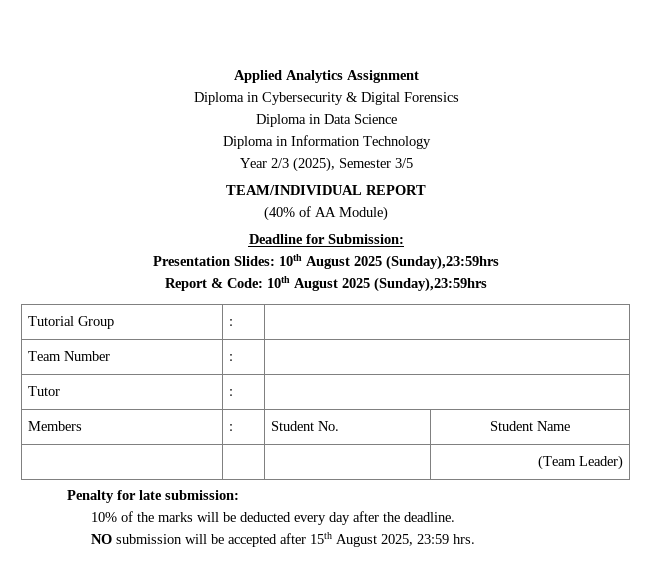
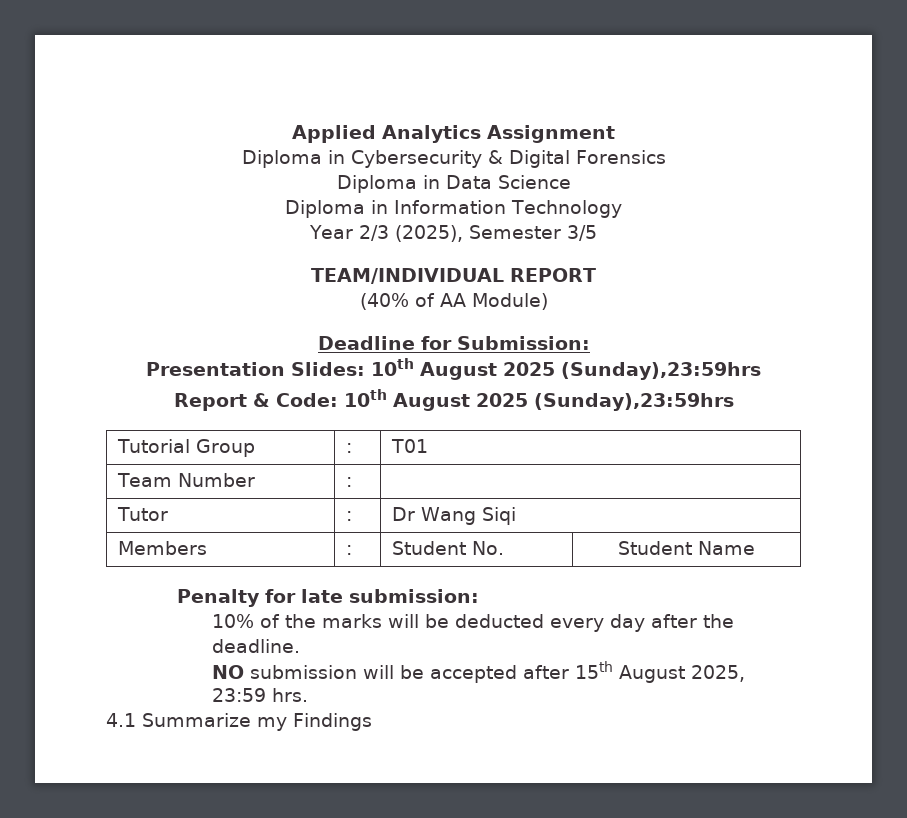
- Tutorial Group | : |
+ Tutorial Group | : | T01
- Tutor | : |
+ Tutor | : | Dr Wang Siqi
- | | | (Team Leader)
+ 4.1 Summarize my Findings

